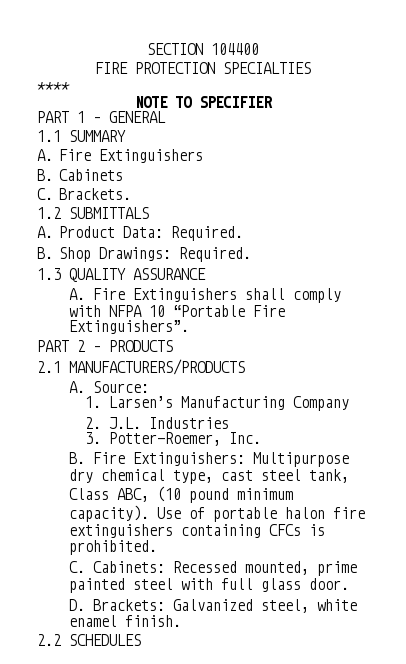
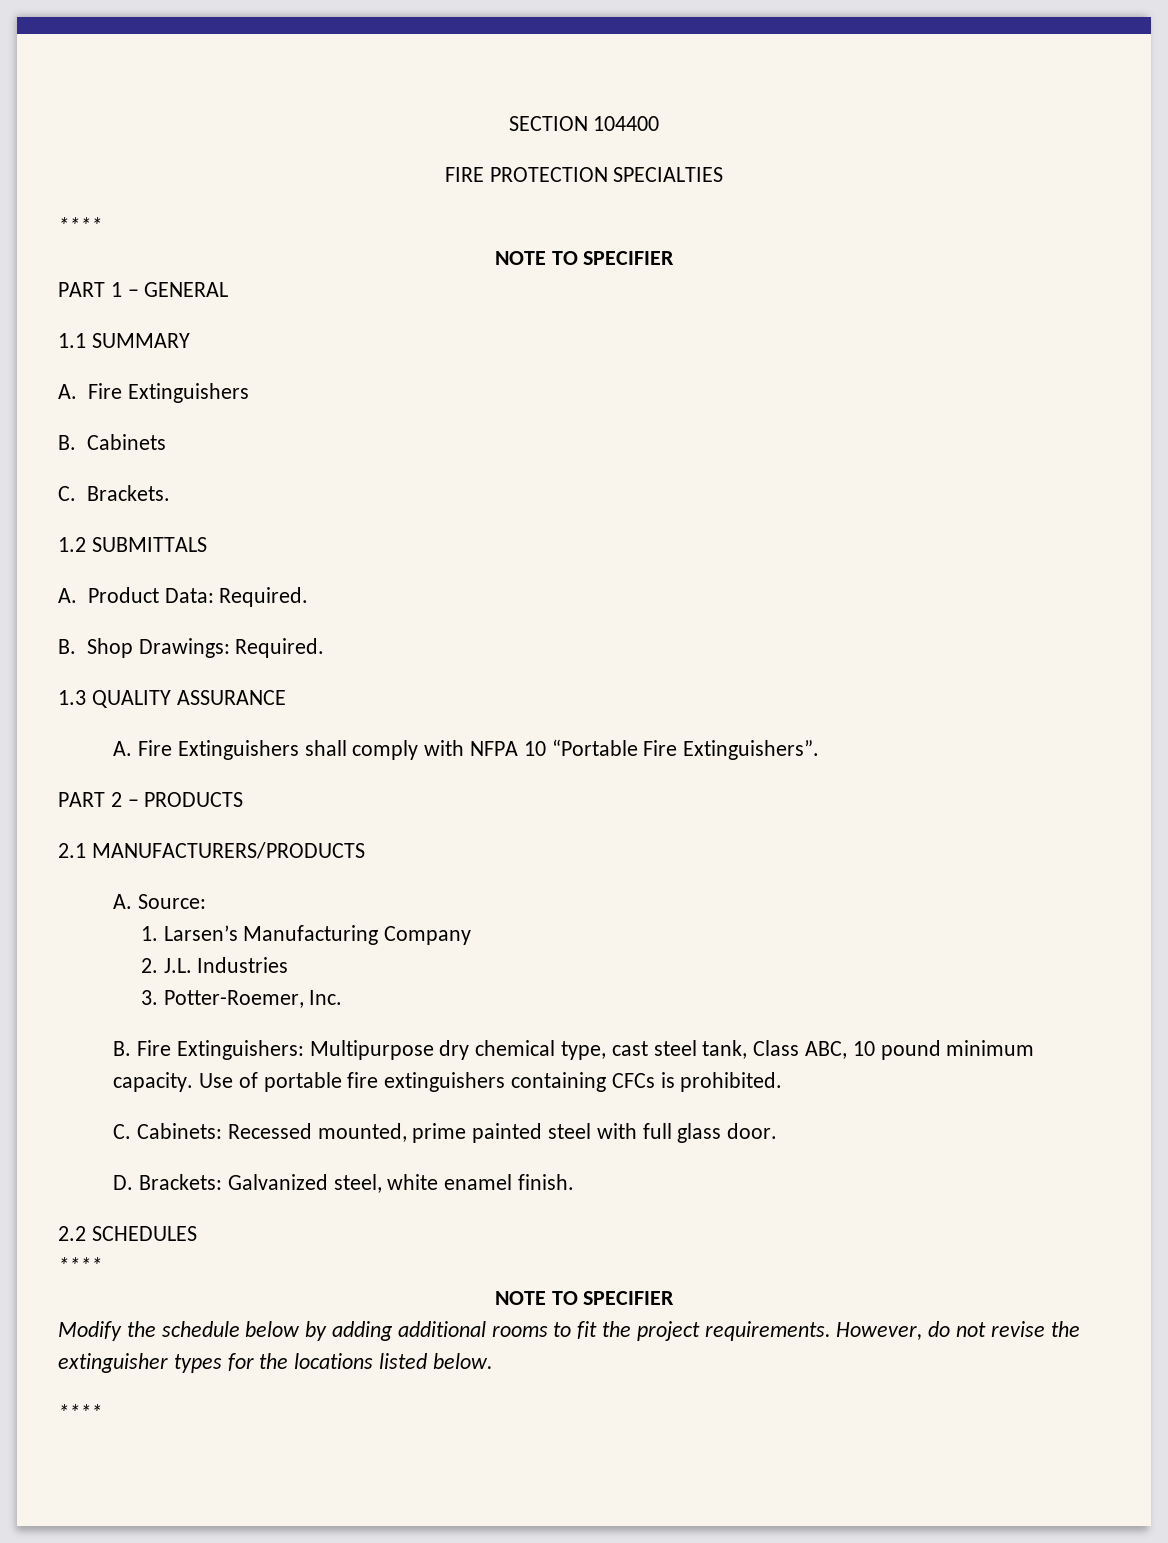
- B. Fire Extinguishers: Multipurpose dry chemical type, cast steel tank, Class ABC, (10 pound minimum capacity).
+ B. Fire Extinguishers: Multipurpose dry chemical type, cast steel tank, Class ABC, 10 pound minimum capacity.
- Use of portable halon fire extinguishers containing CFCs is prohibited.
+ Use of portable fire extinguishers containing CFCs is prohibited.
  2.2 SCHEDULES
+ ****
+ NOTE TO SPECIFIER
+ Modify the schedule below by adding additional rooms to fit the project requirements. However, do not revise the extinguisher types for the locations listed below.
+ ****

